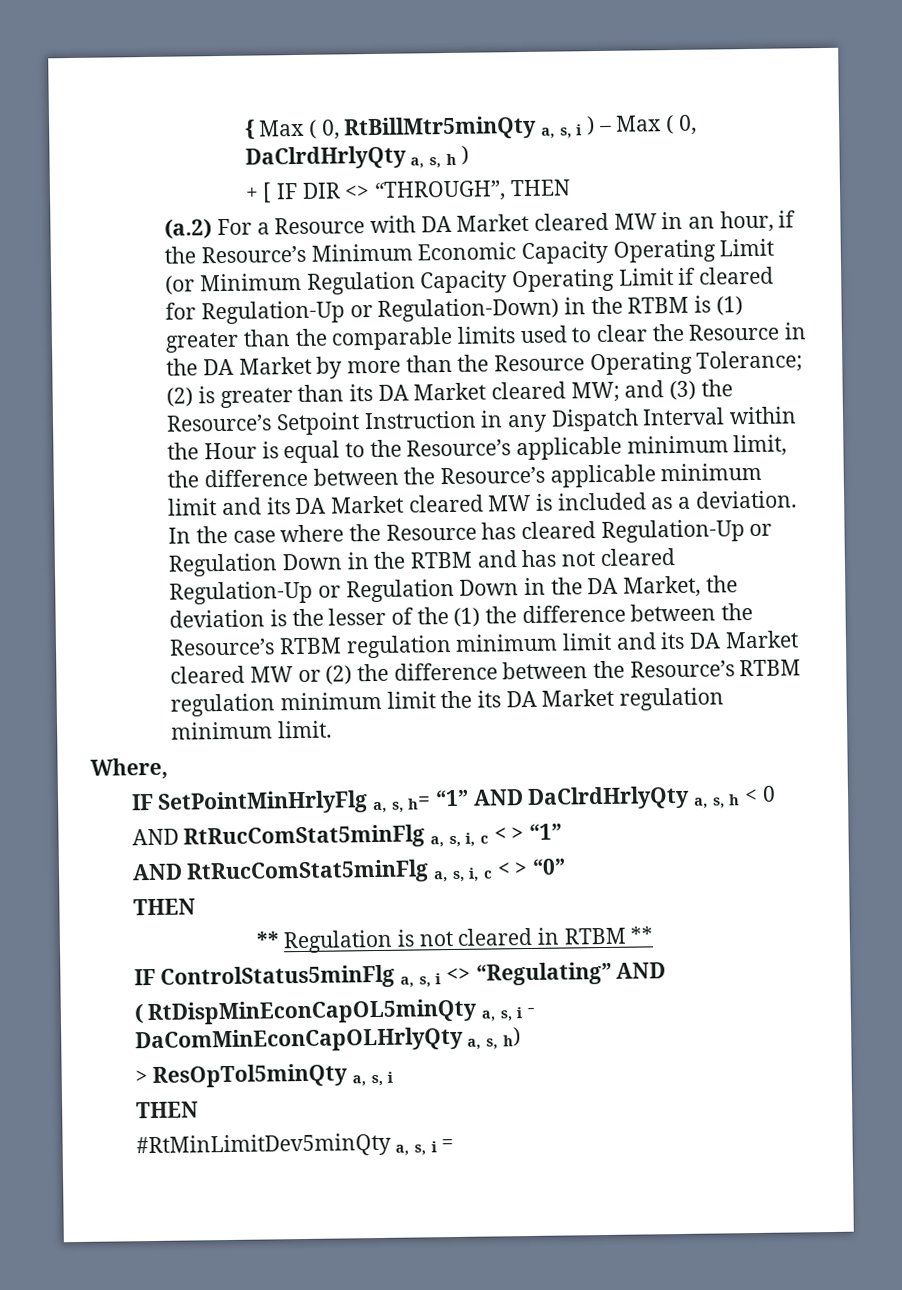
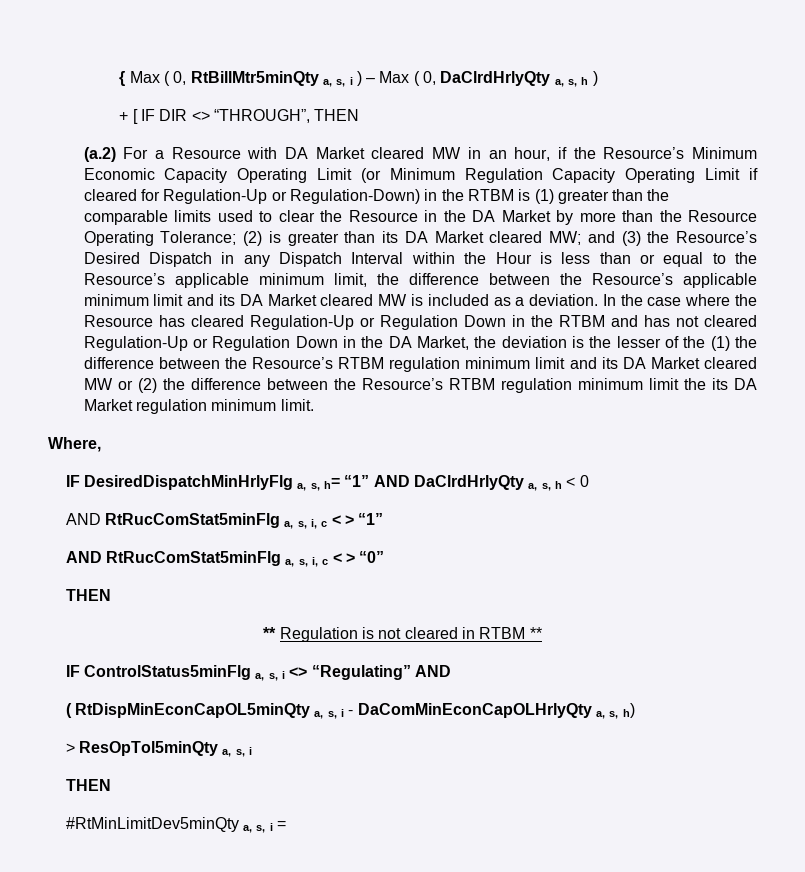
- and (3) the Resource’s Setpoint Instruction in any Dispatch Interval within the Hour is equal to the Resource’s applicable minimum limit, the difference between the Resource’s applicable minimum limit and its DA Market cleared MW is included as a deviation.
+ and (3) the Resource’s Desired Dispatch in any Dispatch Interval within the Hour is less than or equal to the Resource’s applicable minimum limit, the difference between the Resource’s applicable minimum limit and its DA Market cleared MW is included as a deviation.
- IF SetPointMinHrlyFlg a, s, h= “1” AND DaClrdHrlyQty a, s, h < 0
+ IF DesiredDispatchMinHrlyFlg a, s, h= “1” AND DaClrdHrlyQty a, s, h < 0

